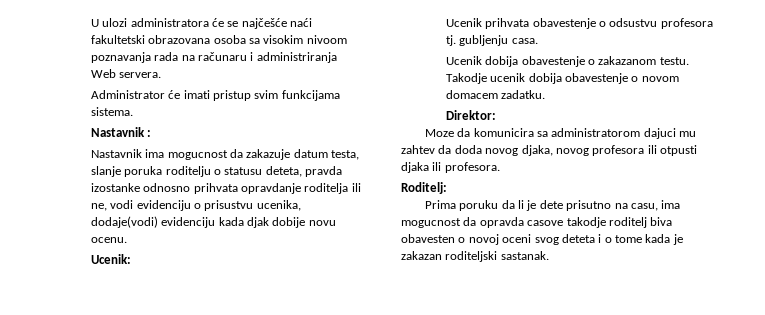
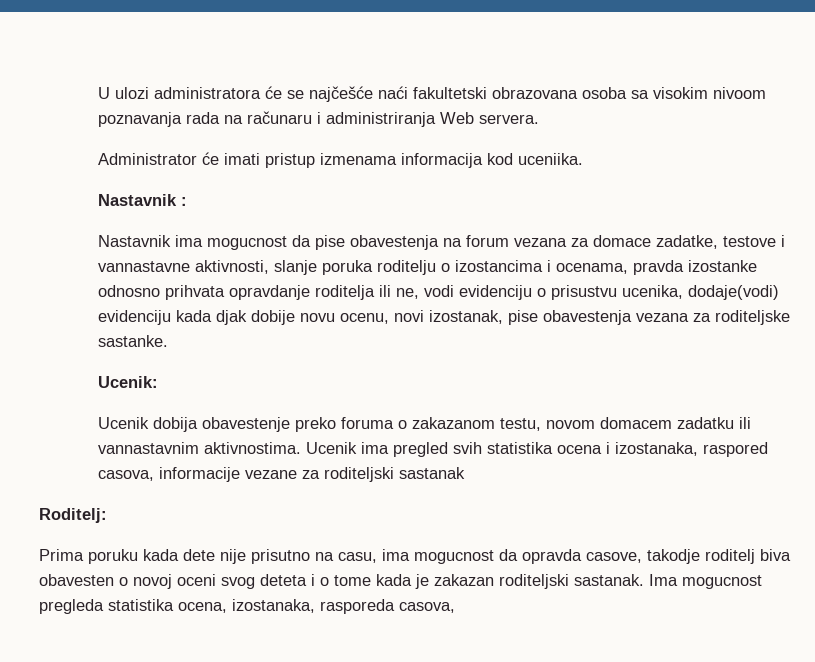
- Administrator će imati pristup svim funkcijama sistema.
+ Administrator će imati pristup izmenama informacija kod uceniika.
- Nastavnik ima mogucnost da zakazuje datum testa, slanje poruka roditelju o statusu deteta, pravda izostanke odnosno prihvata opravdanje roditelja ili ne, vodi evidenciju o prisustvu ucenika, dodaje(vodi) evidenciju kada djak dobije novu ocenu.
+ Nastavnik ima mogucnost da pise obavestenja na forum vezana za domace zadatke, testove i vannastavne aktivnosti, slanje poruka roditelju o izostancima i ocenama, pravda izostanke odnosno prihvata opravdanje roditelja ili ne, vodi evidenciju o prisustvu ucenika, dodaje(vodi) evidenciju kada djak dobije novu ocenu, novi izostanak, pise obavestenja vezana za roditeljske sastanke.
  Ucenik:
- Ucenik prihvata obavestenje o odsustvu profesora tj. gubljenju casa.
- Ucenik dobija obavestenje o zakazanom testu. Takodje ucenik dobija obavestenje o novom domacem zadatku.
- Direktor:
- Moze da komunicira sa administratorom dajuci mu zahtev da doda novog djaka, novog profesora ili otpusti djaka ili profesora.
+ Ucenik dobija obavestenje preko foruma o zakazanom testu, novom domacem zadatku ili vannastavnim aktivnostima. Ucenik ima pregled svih statistika ocena i izostanaka, raspored casova, informacije vezane za roditeljski sastanak
- Prima poruku da li je dete prisutno na casu, ima mogucnost da opravda casove takodje roditelj biva obavesten o novoj oceni svog deteta i o tome kada je zakazan roditeljski sastanak.
+ Prima poruku kada dete nije prisutno na casu, ima mogucnost da opravda casove, takodje roditelj biva obavesten o novoj oceni svog deteta i o tome kada je zakazan roditeljski sastanak.
+ Ima mogucnost pregleda statistika ocena, izostanaka, rasporeda casova,

